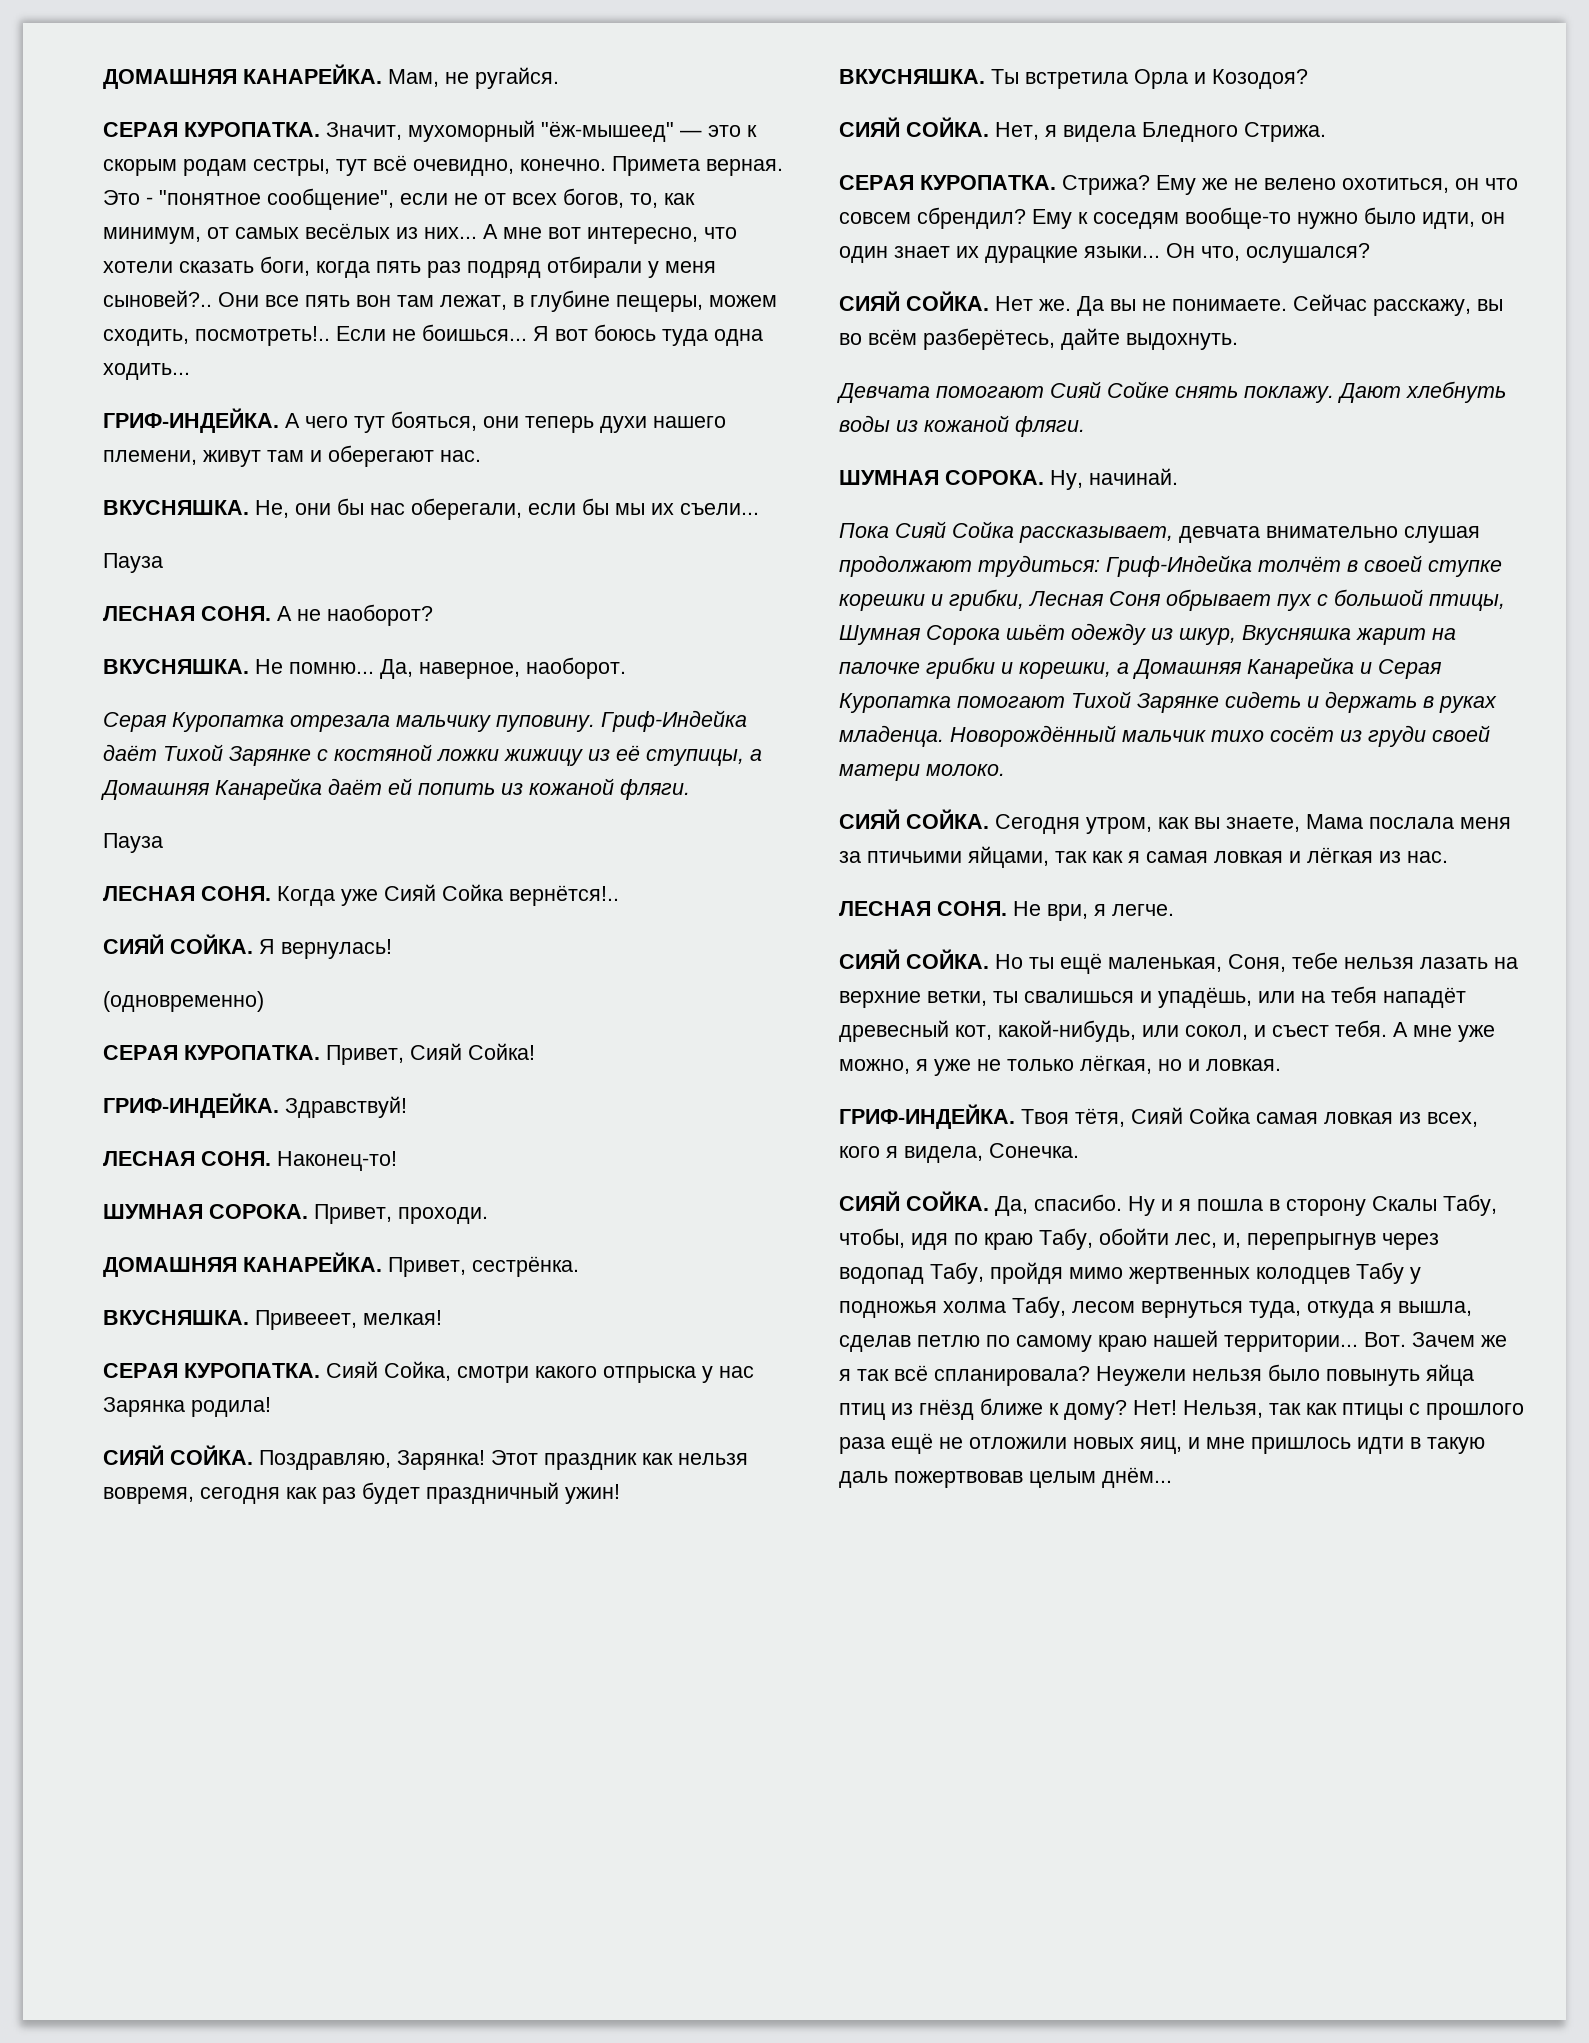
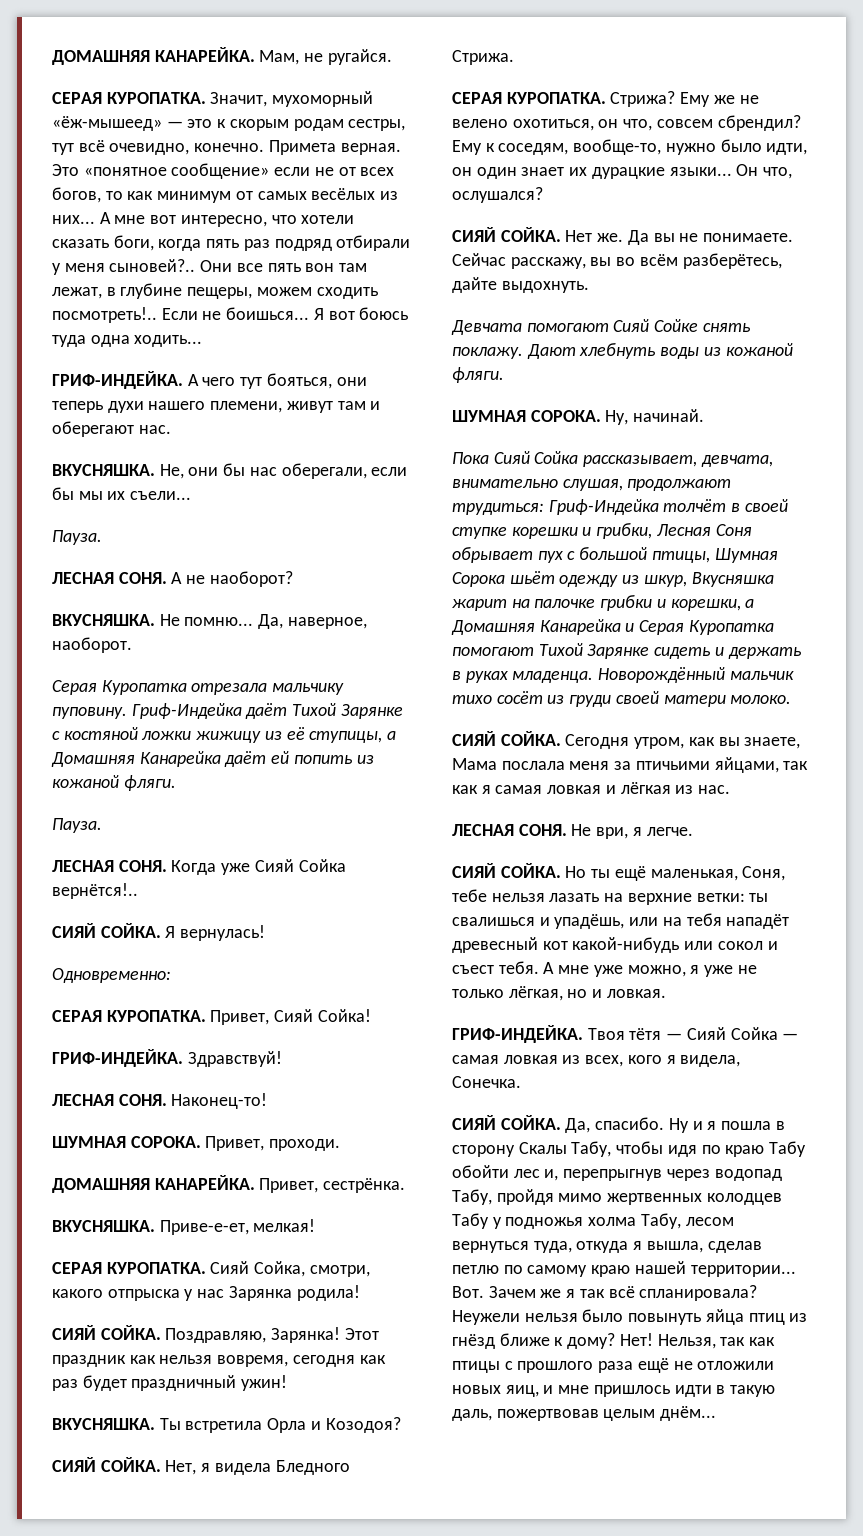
- Значит, мухоморный "ёж-мышеед" — это к скорым родам сестры, тут всё очевидно, конечно.
+ Значит, мухоморный «ёж-мышеед» — это к скорым родам сестры, тут всё очевидно, конечно.
- Это - "понятное сообщение", если не от всех богов, то, как минимум, от самых весёлых из них...
+ Это «понятное сообщение» если не от всех богов, то как минимум от самых весёлых из них...
- Они все пять вон там лежат, в глубине пещеры, можем сходить, посмотреть!..
+ Они все пять вон там лежат, в глубине пещеры, можем сходить посмотреть!..
  Не, они бы нас оберегали, если бы мы их съели...
- Пауза
+ Пауза.
  Гриф-Индейка даёт Тихой Зарянке с костяной ложки жижицу из её ступицы, а Домашняя Канарейка даёт ей попить из кожаной фляги.
- Пауза
+ Пауза.
- (одновременно)
+ Одновременно:
- Привееет, мелкая!
+ Приве-е-ет, мелкая!
- Сияй Сойка, смотри какого отпрыска у нас Зарянка родила!
+ Сияй Сойка, смотри, какого отпрыска у нас Зарянка родила!
- Ему же не велено охотиться, он что совсем сбрендил?
+ Ему же не велено охотиться, он что, совсем сбрендил?
- Ему к соседям вообще-то нужно было идти, он один знает их дурацкие языки...
+ Ему к соседям, вообще-то, нужно было идти, он один знает их дурацкие языки...
- Пока Сияй Сойка рассказывает, девчата внимательно слушая продолжают трудиться: Гриф-Индейка толчёт в своей ступке корешки и грибки, Лесная Соня обрывает пух с большой птицы, Шумная Сорока шьёт одежду из шкур, Вкусняшка жарит на палочке грибки и корешки, а Домашняя Канарейка и Серая Куропатка помогают Тихой Зарянке сидеть и держать в руках младенца.
+ Пока Сияй Сойка рассказывает, девчата, внимательно слушая, продолжают трудиться: Гриф-Индейка толчёт в своей ступке корешки и грибки, Лесная Соня обрывает пух с большой птицы, Шумная Сорока шьёт одежду из шкур, Вкусняшка жарит на палочке грибки и корешки, а Домашняя Канарейка и Серая Куропатка помогают Тихой Зарянке сидеть и держать в руках младенца.
- Но ты ещё маленькая, Соня, тебе нельзя лазать на верхние ветки, ты свалишься и упадёшь, или на тебя нападёт древесный кот, какой-нибудь, или сокол, и съест тебя.
+ Но ты ещё маленькая, Соня, тебе нельзя лазать на верхние ветки: ты свалишься и упадёшь, или на тебя нападёт древесный кот какой-нибудь или сокол и съест тебя.
- Твоя тётя, Сияй Сойка самая ловкая из всех, кого я видела, Сонечка.
+ Твоя тётя — Сияй Сойка — самая ловкая из всех, кого я видела, Сонечка.
- Ну и я пошла в сторону Скалы Табу, чтобы, идя по краю Табу, обойти лес, и, перепрыгнув через водопад Табу, пройдя мимо жертвенных колодцев Табу у подножья холма Табу, лесом вернуться туда, откуда я вышла, сделав петлю по самому краю нашей территории...
+ Ну и я пошла в сторону Скалы Табу, чтобы идя по краю Табу обойти лес и, перепрыгнув через водопад Табу, пройдя мимо жертвенных колодцев Табу у подножья холма Табу, лесом вернуться туда, откуда я вышла, сделав петлю по самому краю нашей территории...
- Нельзя, так как птицы с прошлого раза ещё не отложили новых яиц, и мне пришлось идти в такую даль пожертвовав целым днём...
+ Нельзя, так как птицы с прошлого раза ещё не отложили новых яиц, и мне пришлось идти в такую даль, пожертвовав целым днём...

